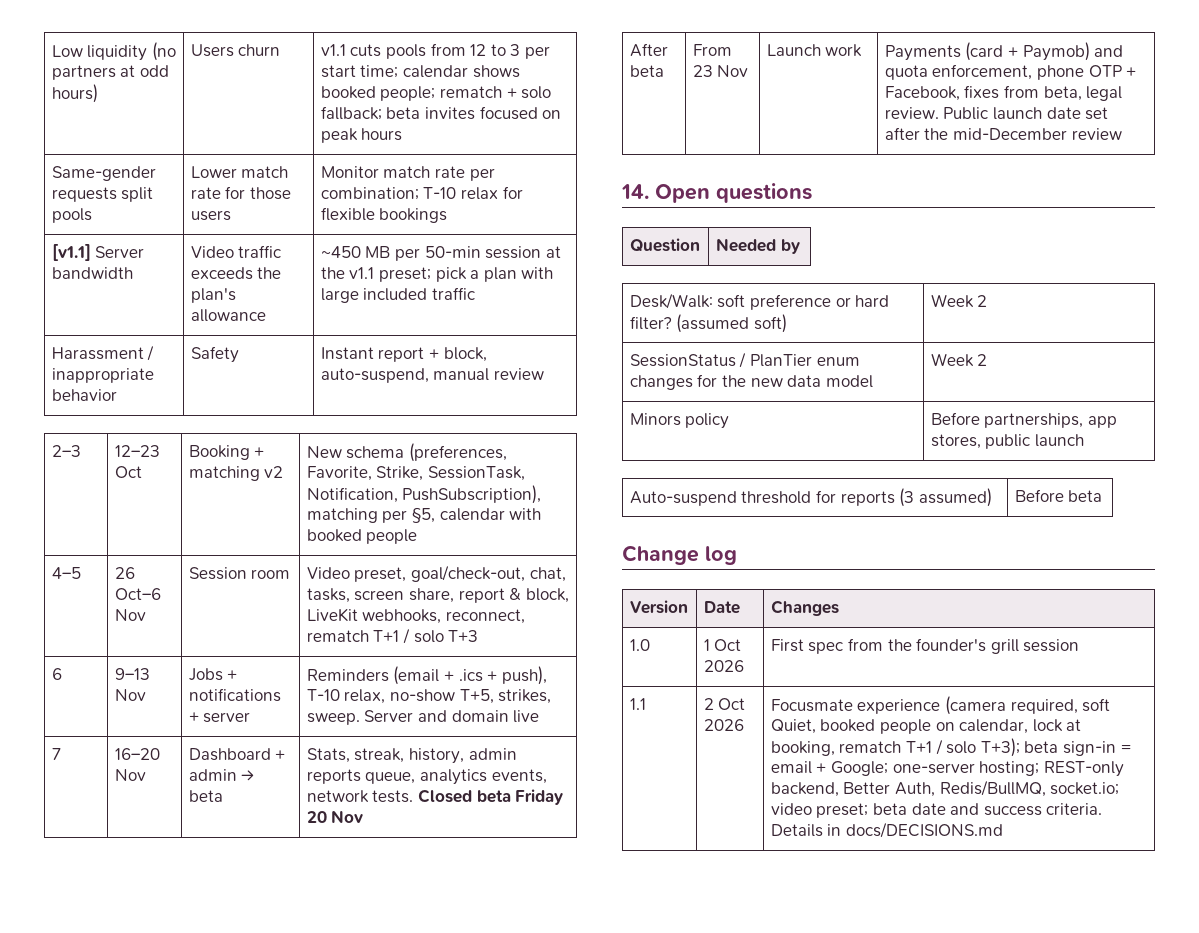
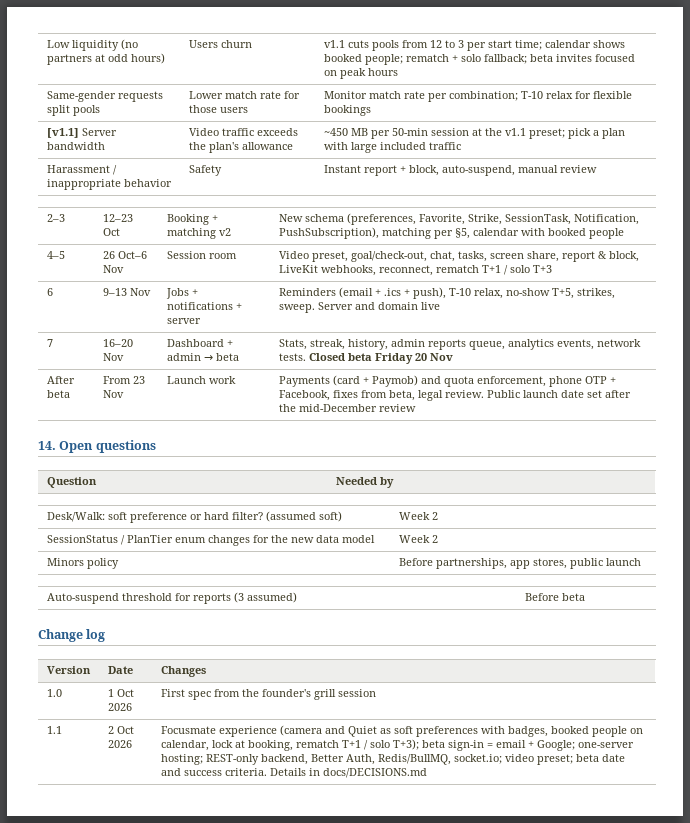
- Focusmate experience (camera required, soft Quiet, booked people on calendar, lock at booking, rematch T+1 / solo T+3); beta sign-in = email + Google; one-server hosting; REST-only backend, Better Auth, Redis/BullMQ, socket.io; video preset; beta date and success criteria.
+ Focusmate experience (camera and Quiet as soft preferences with badges, booked people on calendar, lock at booking, rematch T+1 / solo T+3); beta sign-in = email + Google; one-server hosting; REST-only backend, Better Auth, Redis/BullMQ, socket.io; video preset; beta date and success criteria.

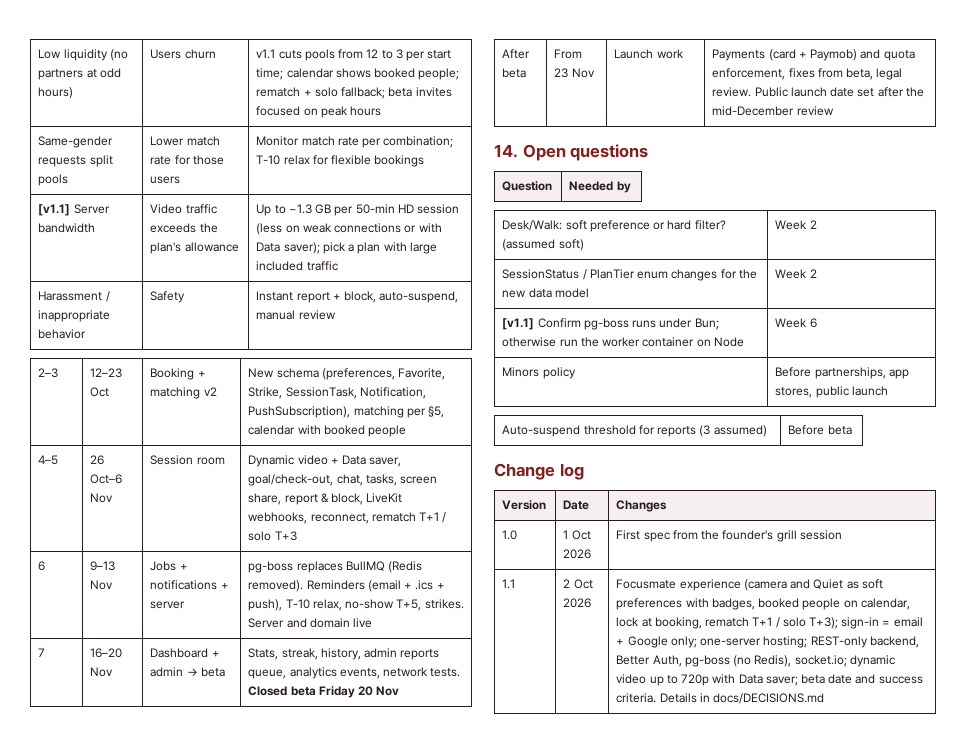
- [v1.1] Server bandwidth | Video traffic exceeds the plan's allowance | ~450 MB per 50-min session at the v1.1 preset; pick a plan with large included traffic
+ [v1.1] Server bandwidth | Video traffic exceeds the plan's allowance | Up to ~1.3 GB per 50-min HD session (less on weak connections or with Data saver); pick a plan with large included traffic
- 4–5 | 26 Oct–6 Nov | Session room | Video preset, goal/check-out, chat, tasks, screen share, report & block, LiveKit webhooks, reconnect, rematch T+1 / solo T+3
+ 4–5 | 26 Oct–6 Nov | Session room | Dynamic video + Data saver, goal/check-out, chat, tasks, screen share, report & block, LiveKit webhooks, reconnect, rematch T+1 / solo T+3
- 6 | 9–13 Nov | Jobs + notifications + server | Reminders (email + .ics + push), T-10 relax, no-show T+5, strikes, sweep. Server and domain live
+ 6 | 9–13 Nov | Jobs + notifications + server | pg-boss replaces BullMQ (Redis removed). Reminders (email + .ics + push), T-10 relax, no-show T+5, strikes. Server and domain live
- After beta | From 23 Nov | Launch work | Payments (card + Paymob) and quota enforcement, phone OTP + Facebook, fixes from beta, legal review. Public launch date set after the mid-December review
+ After beta | From 23 Nov | Launch work | Payments (card + Paymob) and quota enforcement, fixes from beta, legal review. Public launch date set after the mid-December review
+ [v1.1] Confirm pg-boss runs under Bun; otherwise run the worker container on Node | Week 6
- Focusmate experience (camera and Quiet as soft preferences with badges, booked people on calendar, lock at booking, rematch T+1 / solo T+3); beta sign-in = email + Google; one-server hosting; REST-only backend, Better Auth, Redis/BullMQ, socket.io; video preset; beta date and success criteria.
+ Focusmate experience (camera and Quiet as soft preferences with badges, booked people on calendar, lock at booking, rematch T+1 / solo T+3); sign-in = email + Google only; one-server hosting; REST-only backend, Better Auth, pg-boss (no Redis), socket.io; dynamic video up to 720p with Data saver; beta date and success criteria.

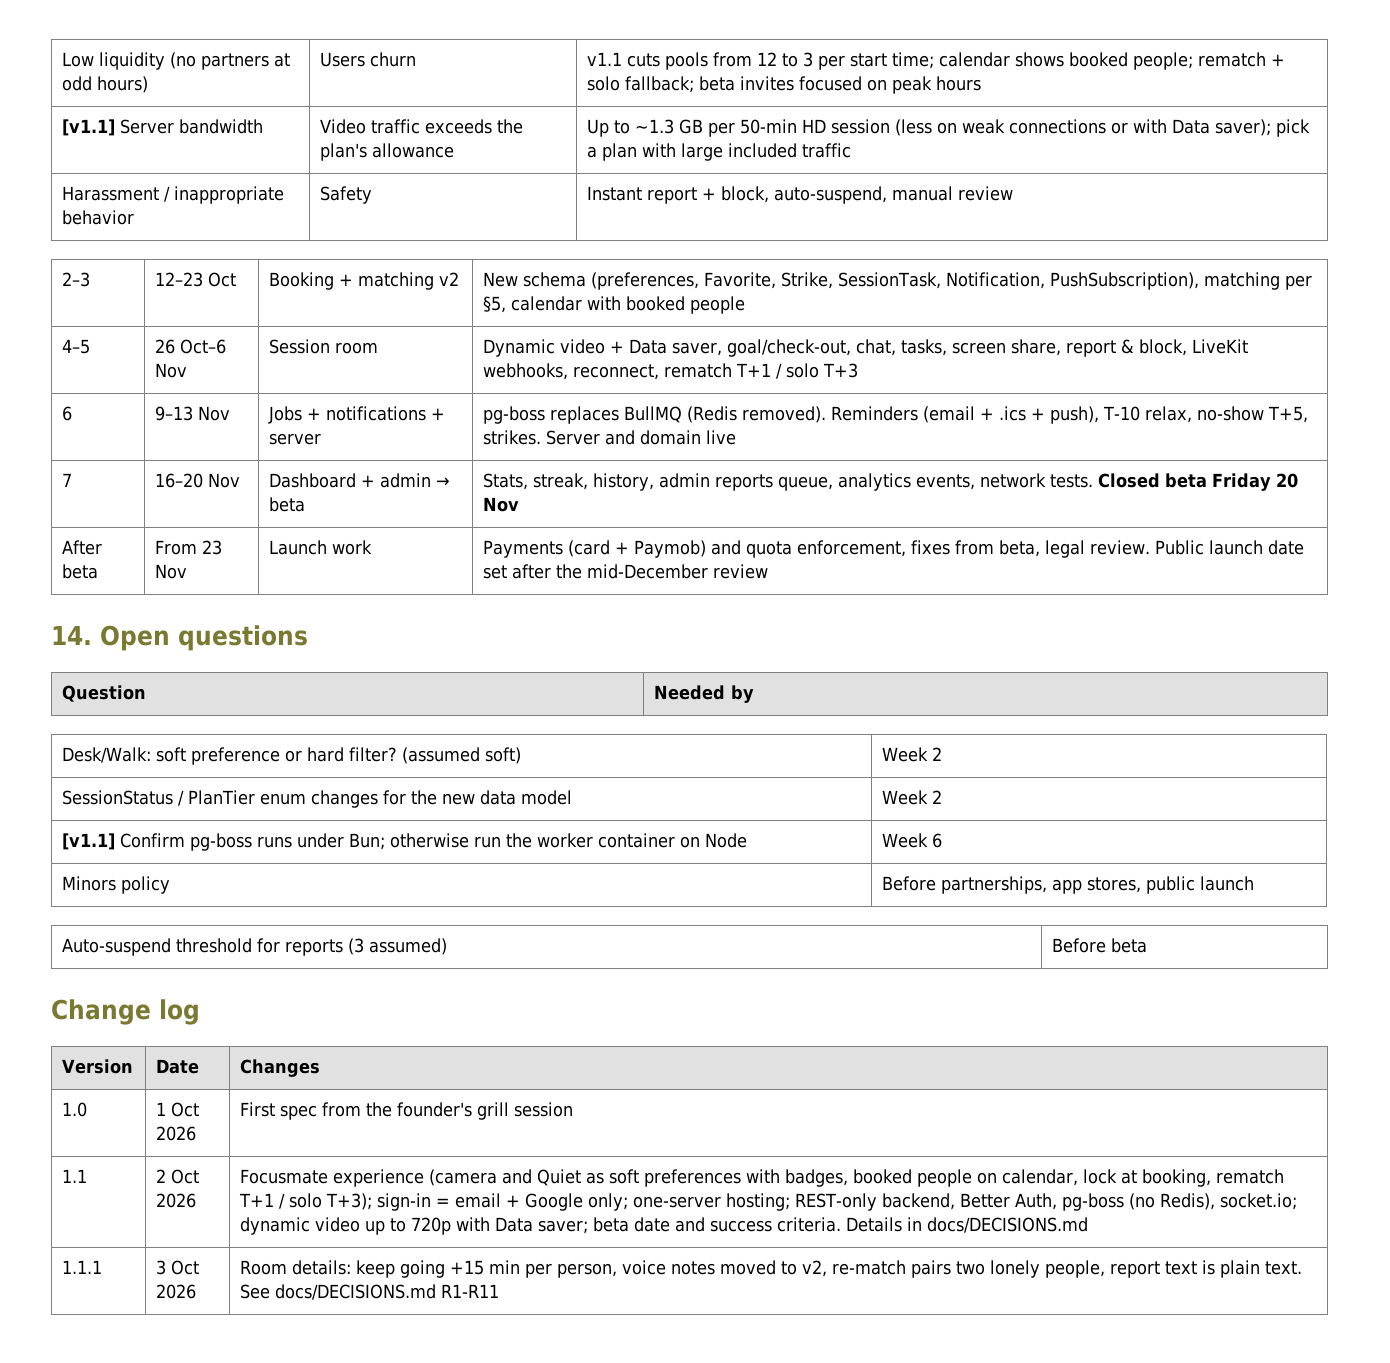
- Same-gender requests split pools | Lower match rate for those users | Monitor match rate per combination; T-10 relax for flexible bookings
+ 1.1.1 | 3 Oct 2026 | Room details: keep going +15 min per person, voice notes moved to v2, re-match pairs two lonely people, report text is plain text. See docs/DECISIONS.md R1-R11

